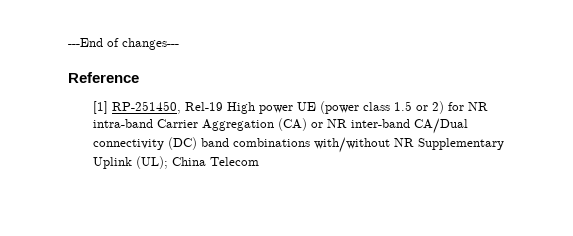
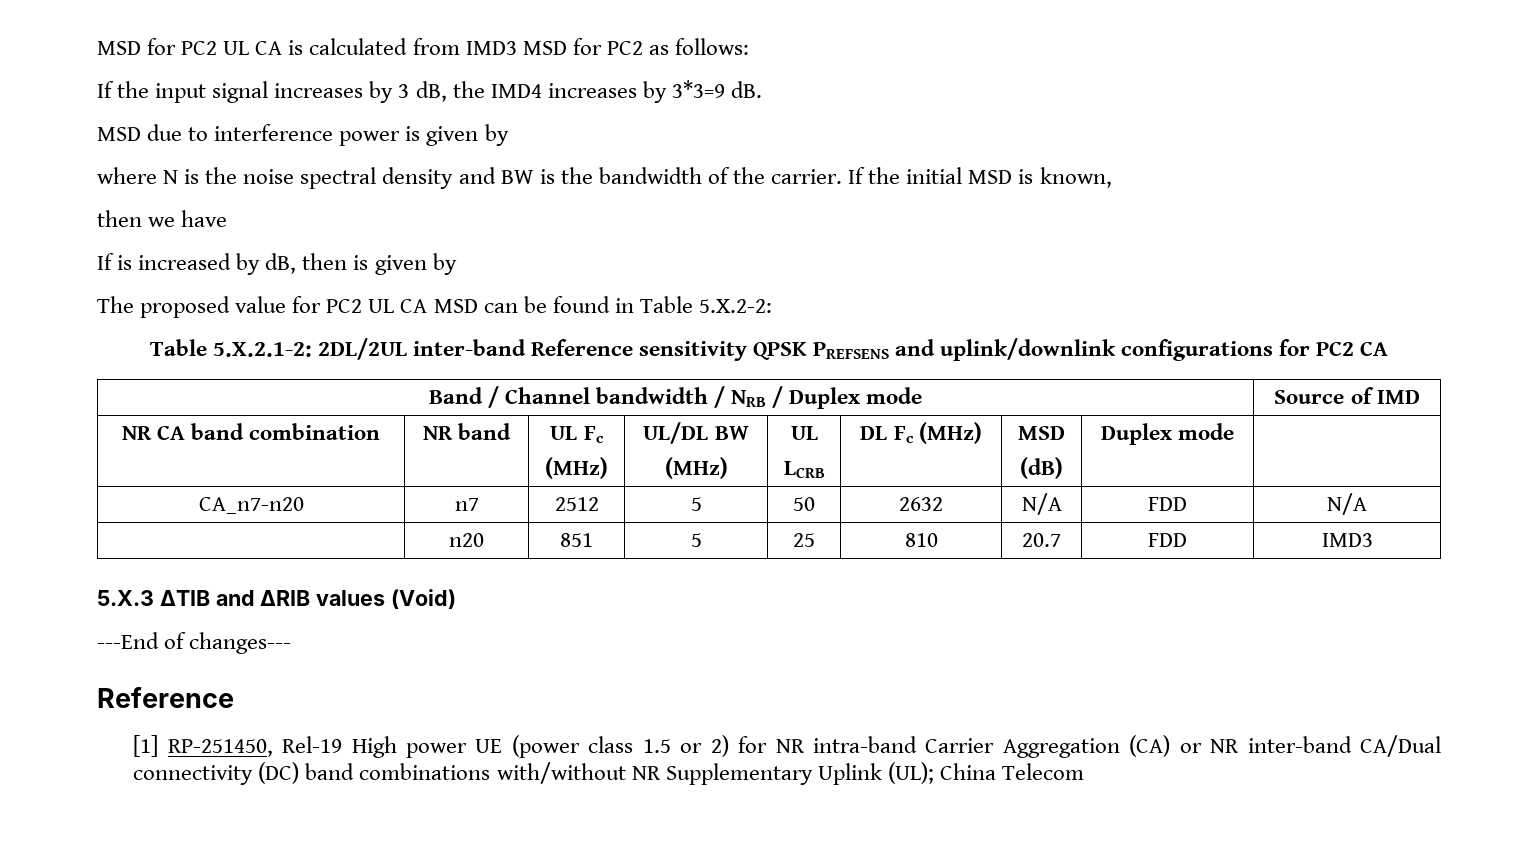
+ MSD for PC2 UL CA is calculated from IMD3 MSD for PC2 as follows:
+ If the input signal increases by 3 dB, the IMD4 increases by 3*3=9 dB.
+ MSD due to interference power is given by
+ where N is the noise spectral density and BW is the bandwidth of the carrier. If the initial MSD is known,
+ then we have
+ If is increased by dB, then is given by
+ The proposed value for PC2 UL CA MSD can be found in Table 5.X.2-2:
+ Table 5.X.2.1-2: 2DL/2UL inter-band Reference sensitivity QPSK PREFSENS and uplink/downlink configurations for PC2 CA
+ Band / Channel bandwidth / NRB / Duplex mode | Source of IMD
+ NR CA band combination | NR band | UL Fc
+ (MHz) | UL/DL BW
+ (MHz) | UL
+ LCRB | DL Fc (MHz) | MSD
+ (dB) | Duplex mode |
+ CA_n7-n20 | n7 | 2512 | 5 | 50 | 2632 | N/A | FDD | N/A
+ | n20 | 851 | 5 | 25 | 810 | 20.7 | FDD | IMD3
+ 5.X.3 ∆TIB and ∆RIB values (Void)

